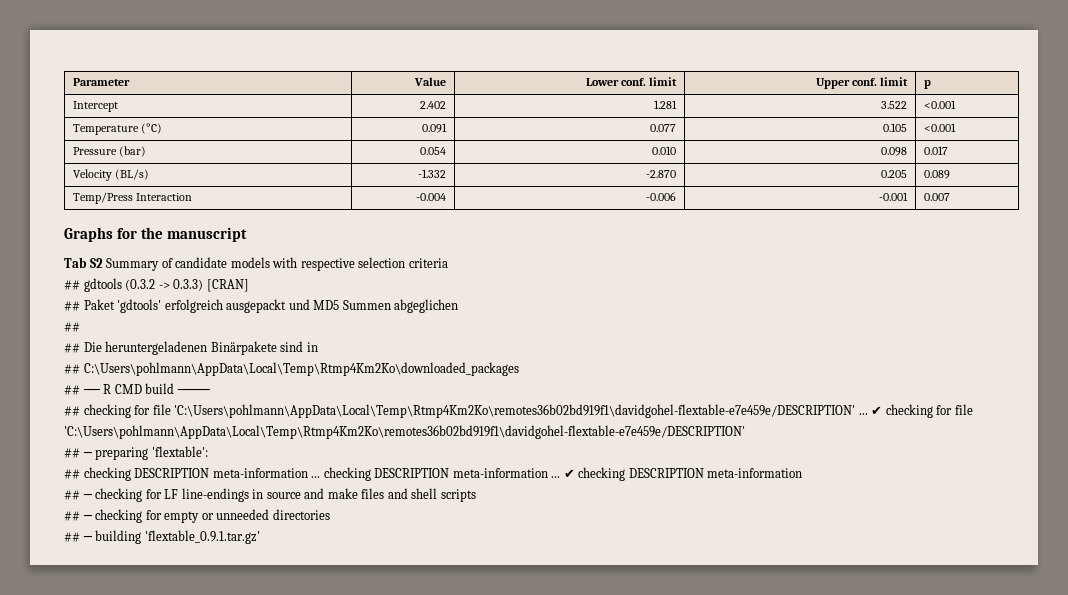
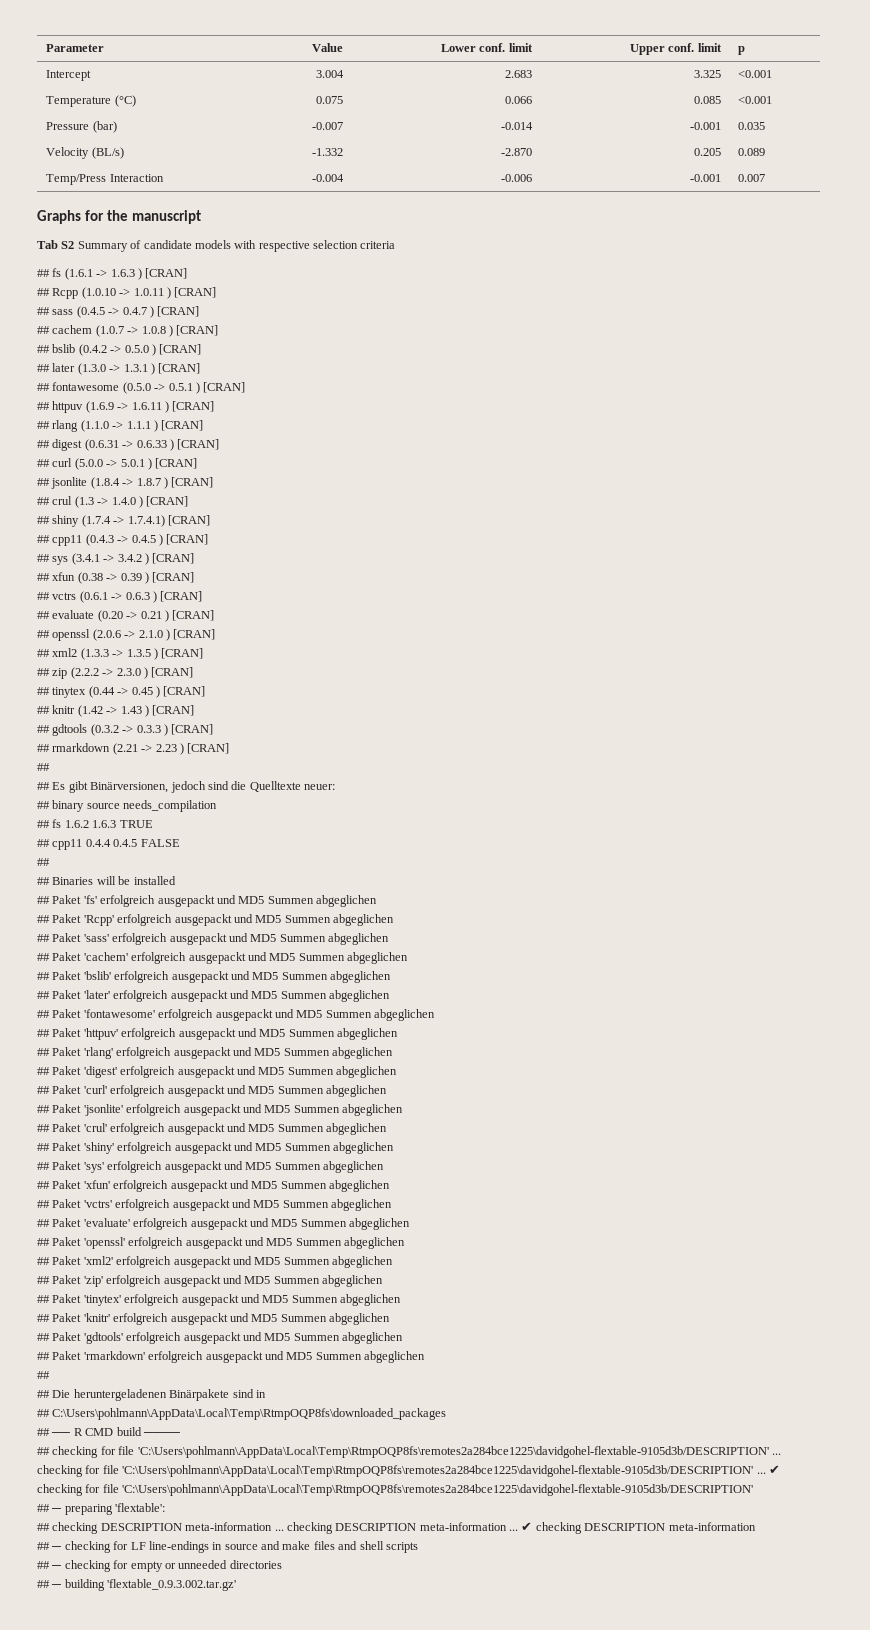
- Intercept | 2.402 | 1.281 | 3.522 | <0.001
+ Intercept | 3.004 | 2.683 | 3.325 | <0.001
- Temperature (°C) | 0.091 | 0.077 | 0.105 | <0.001
+ Temperature (°C) | 0.075 | 0.066 | 0.085 | <0.001
- Pressure (bar) | 0.054 | 0.010 | 0.098 | 0.017
+ Pressure (bar) | -0.007 | -0.014 | -0.001 | 0.035
+ ## fs (1.6.1 -> 1.6.3 ) [CRAN]
+ ## Rcpp (1.0.10 -> 1.0.11 ) [CRAN]
+ ## sass (0.4.5 -> 0.4.7 ) [CRAN]
+ ## cachem (1.0.7 -> 1.0.8 ) [CRAN]
+ ## bslib (0.4.2 -> 0.5.0 ) [CRAN]
+ ## later (1.3.0 -> 1.3.1 ) [CRAN]
+ ## fontawesome (0.5.0 -> 0.5.1 ) [CRAN]
+ ## httpuv (1.6.9 -> 1.6.11 ) [CRAN]
+ ## rlang (1.1.0 -> 1.1.1 ) [CRAN]
+ ## digest (0.6.31 -> 0.6.33 ) [CRAN]
+ ## curl (5.0.0 -> 5.0.1 ) [CRAN]
+ ## jsonlite (1.8.4 -> 1.8.7 ) [CRAN]
+ ## crul (1.3 -> 1.4.0 ) [CRAN]
+ ## shiny (1.7.4 -> 1.7.4.1) [CRAN]
+ ## cpp11 (0.4.3 -> 0.4.5 ) [CRAN]
+ ## sys (3.4.1 -> 3.4.2 ) [CRAN]
+ ## xfun (0.38 -> 0.39 ) [CRAN]
+ ## vctrs (0.6.1 -> 0.6.3 ) [CRAN]
+ ## evaluate (0.20 -> 0.21 ) [CRAN]
+ ## openssl (2.0.6 -> 2.1.0 ) [CRAN]
+ ## xml2 (1.3.3 -> 1.3.5 ) [CRAN]
+ ## zip (2.2.2 -> 2.3.0 ) [CRAN]
+ ## tinytex (0.44 -> 0.45 ) [CRAN]
+ ## knitr (1.42 -> 1.43 ) [CRAN]
- ## gdtools (0.3.2 -> 0.3.3) [CRAN]
+ ## gdtools (0.3.2 -> 0.3.3 ) [CRAN]
+ ## rmarkdown (2.21 -> 2.23 ) [CRAN]
+ ##
+ ## Es gibt Binärversionen, jedoch sind die Quelltexte neuer:
+ ## binary source needs_compilation
+ ## fs 1.6.2 1.6.3 TRUE
+ ## cpp11 0.4.4 0.4.5 FALSE
+ ##
+ ## Binaries will be installed
+ ## Paket 'fs' erfolgreich ausgepackt und MD5 Summen abgeglichen
+ ## Paket 'Rcpp' erfolgreich ausgepackt und MD5 Summen abgeglichen
+ ## Paket 'sass' erfolgreich ausgepackt und MD5 Summen abgeglichen
+ ## Paket 'cachem' erfolgreich ausgepackt und MD5 Summen abgeglichen
+ ## Paket 'bslib' erfolgreich ausgepackt und MD5 Summen abgeglichen
+ ## Paket 'later' erfolgreich ausgepackt und MD5 Summen abgeglichen
+ ## Paket 'fontawesome' erfolgreich ausgepackt und MD5 Summen abgeglichen
+ ## Paket 'httpuv' erfolgreich ausgepackt und MD5 Summen abgeglichen
+ ## Paket 'rlang' erfolgreich ausgepackt und MD5 Summen abgeglichen
+ ## Paket 'digest' erfolgreich ausgepackt und MD5 Summen abgeglichen
+ ## Paket 'curl' erfolgreich ausgepackt und MD5 Summen abgeglichen
+ ## Paket 'jsonlite' erfolgreich ausgepackt und MD5 Summen abgeglichen
+ ## Paket 'crul' erfolgreich ausgepackt und MD5 Summen abgeglichen
+ ## Paket 'shiny' erfolgreich ausgepackt und MD5 Summen abgeglichen
+ ## Paket 'sys' erfolgreich ausgepackt und MD5 Summen abgeglichen
+ ## Paket 'xfun' erfolgreich ausgepackt und MD5 Summen abgeglichen
+ ## Paket 'vctrs' erfolgreich ausgepackt und MD5 Summen abgeglichen
+ ## Paket 'evaluate' erfolgreich ausgepackt und MD5 Summen abgeglichen
+ ## Paket 'openssl' erfolgreich ausgepackt und MD5 Summen abgeglichen
+ ## Paket 'xml2' erfolgreich ausgepackt und MD5 Summen abgeglichen
+ ## Paket 'zip' erfolgreich ausgepackt und MD5 Summen abgeglichen
+ ## Paket 'tinytex' erfolgreich ausgepackt und MD5 Summen abgeglichen
+ ## Paket 'knitr' erfolgreich ausgepackt und MD5 Summen abgeglichen
+ ## Paket 'rmarkdown' erfolgreich ausgepackt und MD5 Summen abgeglichen
- ## C:\Users\pohlmann\AppData\Local\Temp\Rtmp4Km2Ko\downloaded_packages
+ ## C:\Users\pohlmann\AppData\Local\Temp\RtmpOQP8fs\downloaded_packages
- ## checking for file 'C:\Users\pohlmann\AppData\Local\Temp\Rtmp4Km2Ko\remotes36b02bd919f1\davidgohel-flextable-e7e459e/DESCRIPTION' ...
+ ## checking for file 'C:\Users\pohlmann\AppData\Local\Temp\RtmpOQP8fs\remotes2a284bce1225\davidgohel-flextable-9105d3b/DESCRIPTION' ... checking for file 'C:\Users\pohlmann\AppData\Local\Temp\RtmpOQP8fs\remotes2a284bce1225\davidgohel-flextable-9105d3b/DESCRIPTION' ...
- ✔ checking for file 'C:\Users\pohlmann\AppData\Local\Temp\Rtmp4Km2Ko\remotes36b02bd919f1\davidgohel-flextable-e7e459e/DESCRIPTION'
+ ✔ checking for file 'C:\Users\pohlmann\AppData\Local\Temp\RtmpOQP8fs\remotes2a284bce1225\davidgohel-flextable-9105d3b/DESCRIPTION'
- ## ─ building 'flextable_0.9.1.tar.gz'
+ ## ─ building 'flextable_0.9.3.002.tar.gz'

